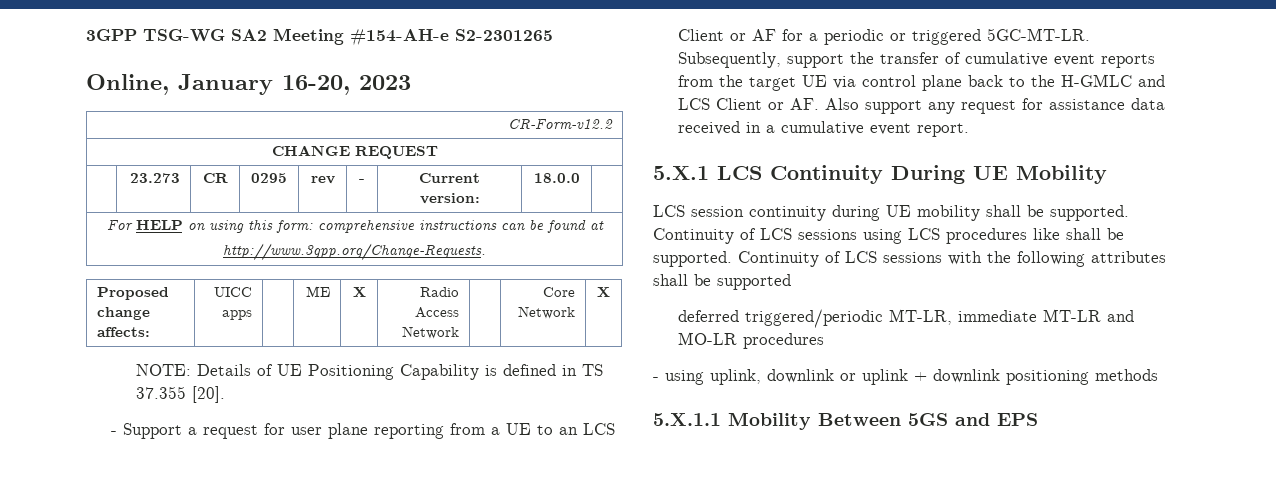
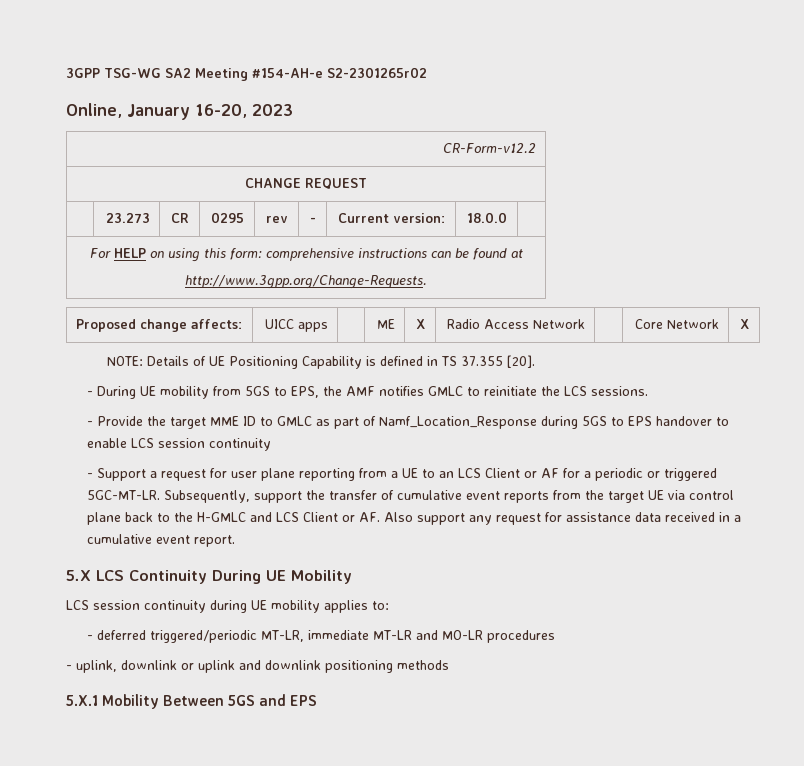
- 3GPP TSG-WG SA2 Meeting #154-AH-e S2-2301265
+ 3GPP TSG-WG SA2 Meeting #154-AH-e S2-2301265r02
+ - During UE mobility from 5GS to EPS, the AMF notifies GMLC to reinitiate the LCS sessions.
+ - Provide the target MME ID to GMLC as part of Namf_Location_Response during 5GS to EPS handover to enable LCS session continuity
- 5.X.1 LCS Continuity During UE Mobility
+ 5.X LCS Continuity During UE Mobility
- LCS session continuity during UE mobility shall be supported. Continuity of LCS sessions using LCS procedures like shall be supported. Continuity of LCS sessions with the following attributes shall be supported
- deferred triggered/periodic MT-LR, immediate MT-LR and MO-LR procedures
+ LCS session continuity during UE mobility applies to:
+ - deferred triggered/periodic MT-LR, immediate MT-LR and MO-LR procedures
- - using uplink, downlink or uplink + downlink positioning methods
+ - uplink, downlink or uplink and downlink positioning methods
- 5.X.1.1 Mobility Between 5GS and EPS
+ 5.X.1 Mobility Between 5GS and EPS

